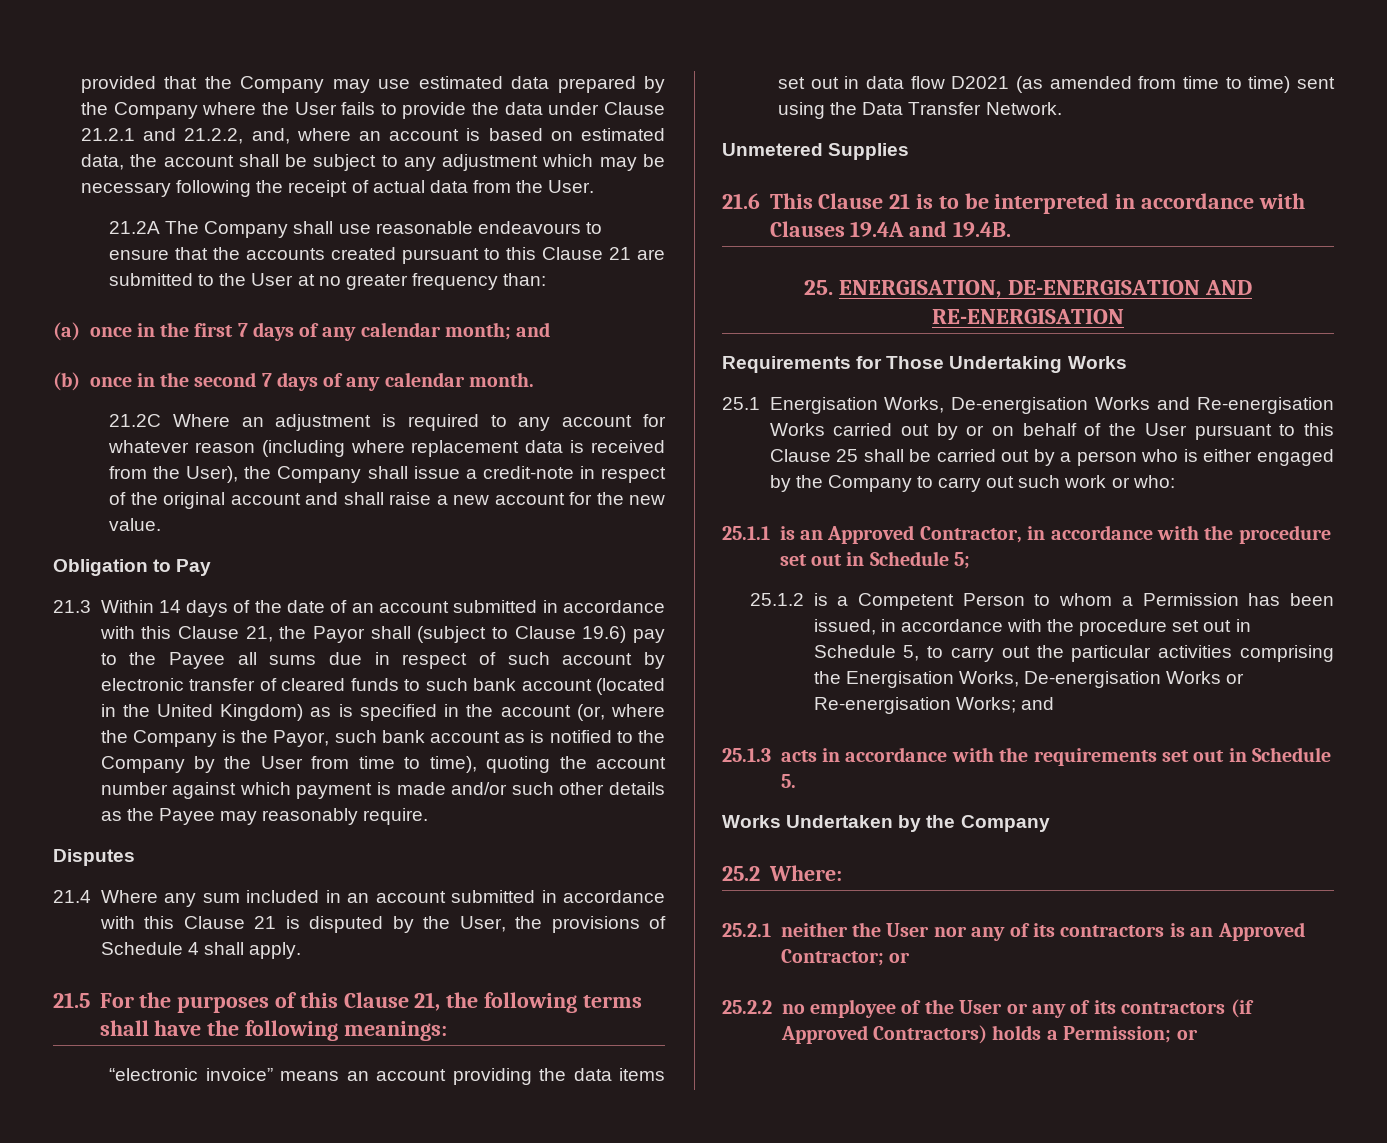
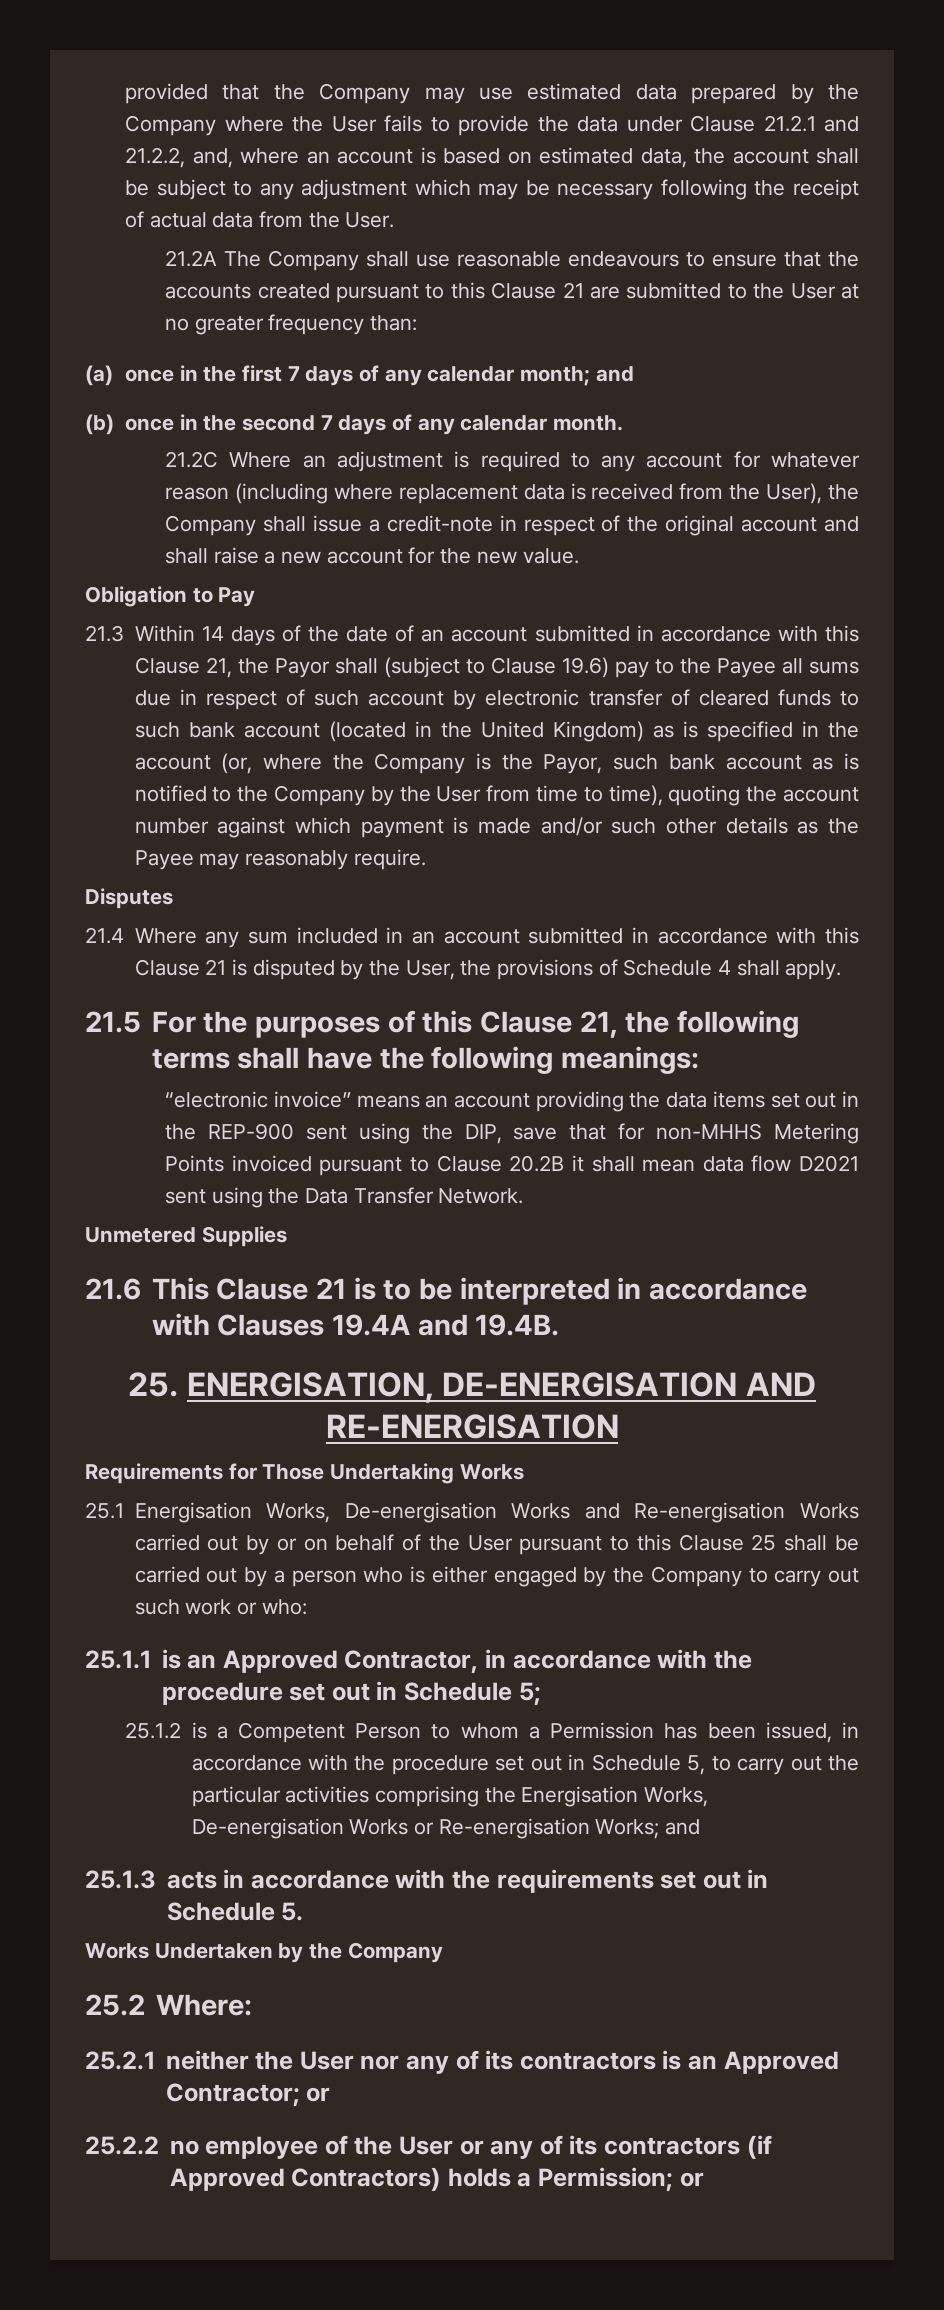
- “electronic invoice” means an account providing the data items set out in data flow D2021 (as amended from time to time) sent using the Data Transfer Network.
+ “electronic invoice” means an account providing the data items set out in the REP-900 sent using the DIP, save that for non-MHHS Metering Points invoiced pursuant to Clause 20.2B it shall mean data flow D2021 sent using the Data Transfer Network.

